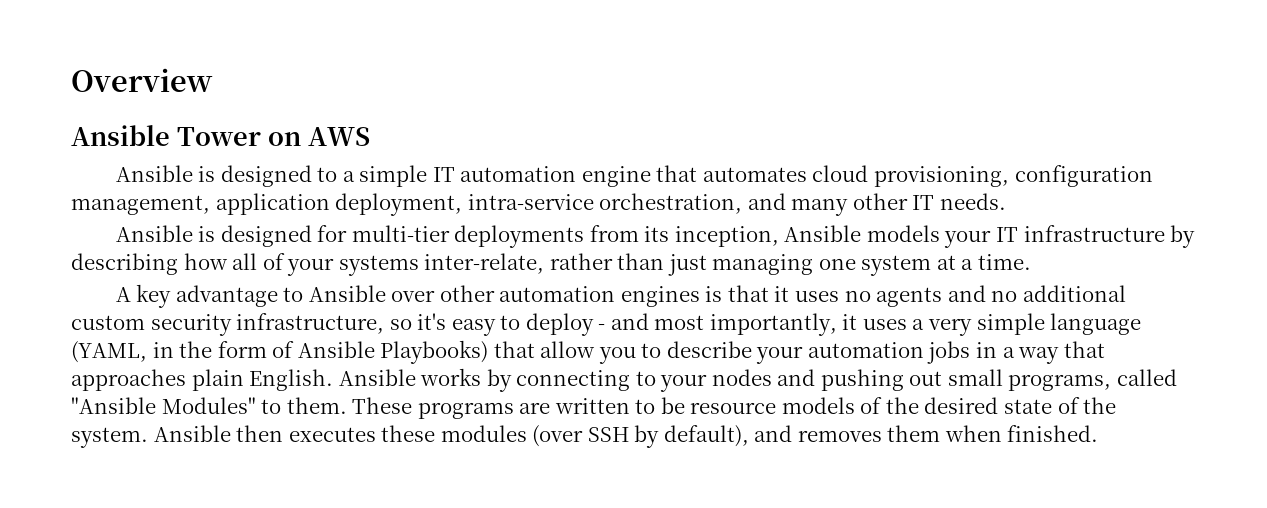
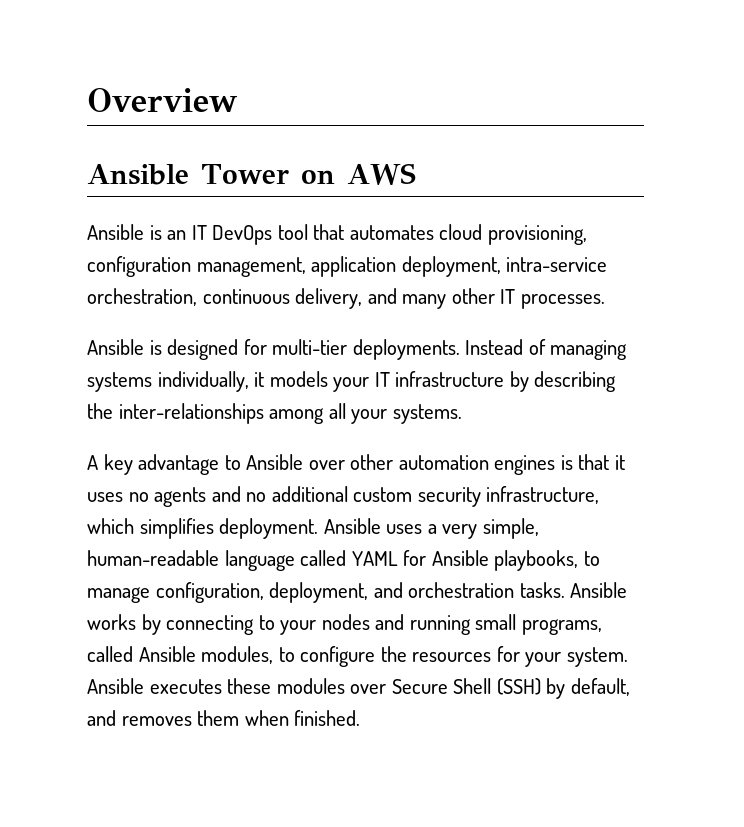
- Ansible is designed to a simple IT automation engine that automates cloud provisioning, configuration management, application deployment, intra-service orchestration, and many other IT needs.
+ Ansible is an IT DevOps tool that automates cloud provisioning, configuration management, application deployment, intra-service orchestration, continuous delivery, and many other IT processes.
- Ansible is designed for multi-tier deployments from its inception, Ansible models your IT infrastructure by describing how all of your systems inter-relate, rather than just managing one system at a time.
+ Ansible is designed for multi-tier deployments. Instead of managing systems individually, it models your IT infrastructure by describing the inter-relationships among all your systems.
- A key advantage to Ansible over other automation engines is that it uses no agents and no additional custom security infrastructure, so it's easy to deploy - and most importantly, it uses a very simple language (YAML, in the form of Ansible Playbooks) that allow you to describe your automation jobs in a way that approaches plain English.
+ A key advantage to Ansible over other automation engines is that it uses no agents and no additional custom security infrastructure, which simplifies deployment. Ansible uses a very simple, human-readable language called YAML for Ansible playbooks, to manage configuration, deployment, and orchestration tasks.
- Ansible works by connecting to your nodes and pushing out small programs, called "Ansible Modules" to them. These programs are written to be resource models of the desired state of the system.
+ Ansible works by connecting to your nodes and running small programs, called Ansible modules, to configure the resources for your system.
- Ansible then executes these modules (over SSH by default), and removes them when finished.
+ Ansible executes these modules over Secure Shell (SSH) by default, and removes them when finished.

